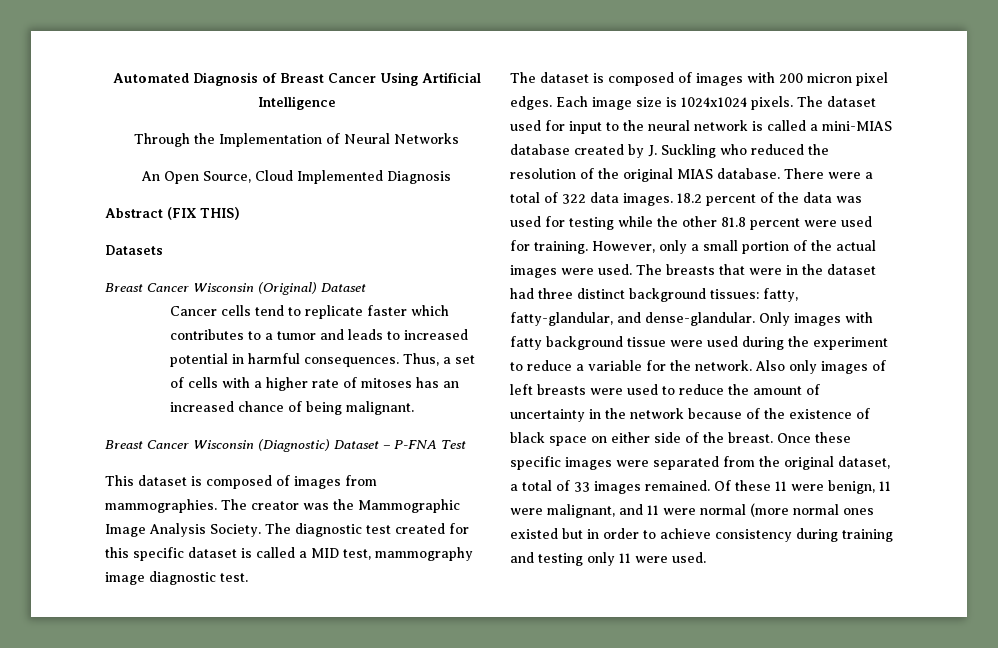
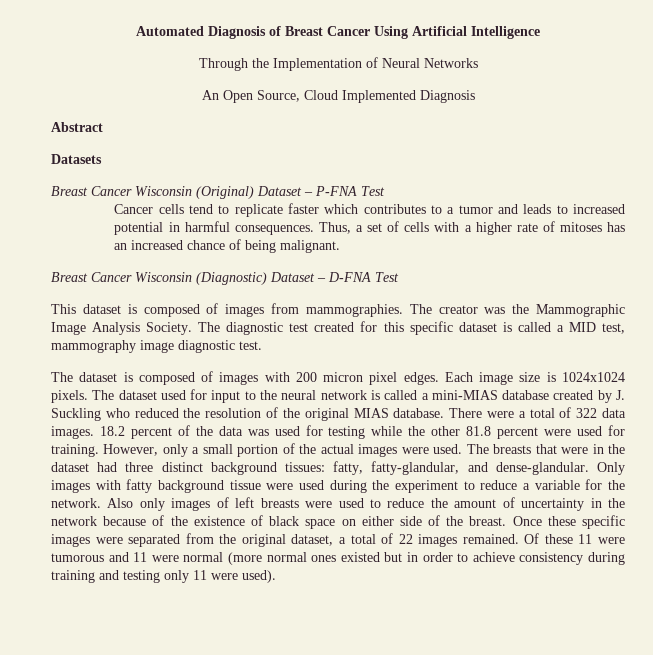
- Abstract (FIX THIS)
+ Abstract
- Breast Cancer Wisconsin (Original) Dataset
+ Breast Cancer Wisconsin (Original) Dataset – P-FNA Test
- Breast Cancer Wisconsin (Diagnostic) Dataset – P-FNA Test
+ Breast Cancer Wisconsin (Diagnostic) Dataset – D-FNA Test
- Once these specific images were separated from the original dataset, a total of 33 images remained.
+ Once these specific images were separated from the original dataset, a total of 22 images remained.
- Of these 11 were benign, 11 were malignant, and 11 were normal (more normal ones existed but in order to achieve consistency during training and testing only 11 were used.
+ Of these 11 were tumorous and 11 were normal (more normal ones existed but in order to achieve consistency during training and testing only 11 were used).

